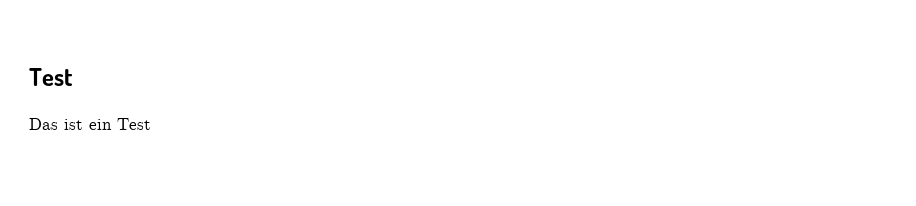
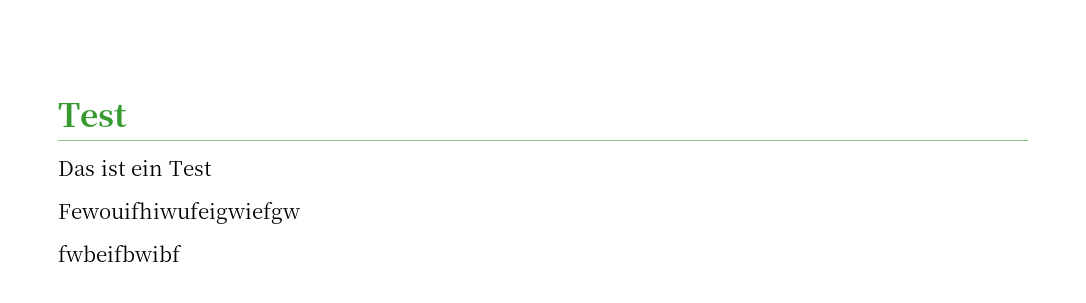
+ Fewouifhiwufeigwiefgw
+ fwbeifbwibf

